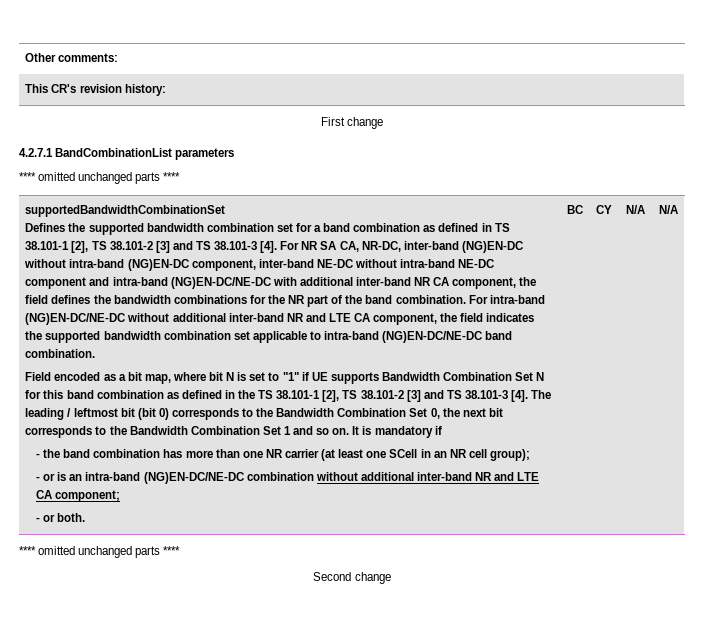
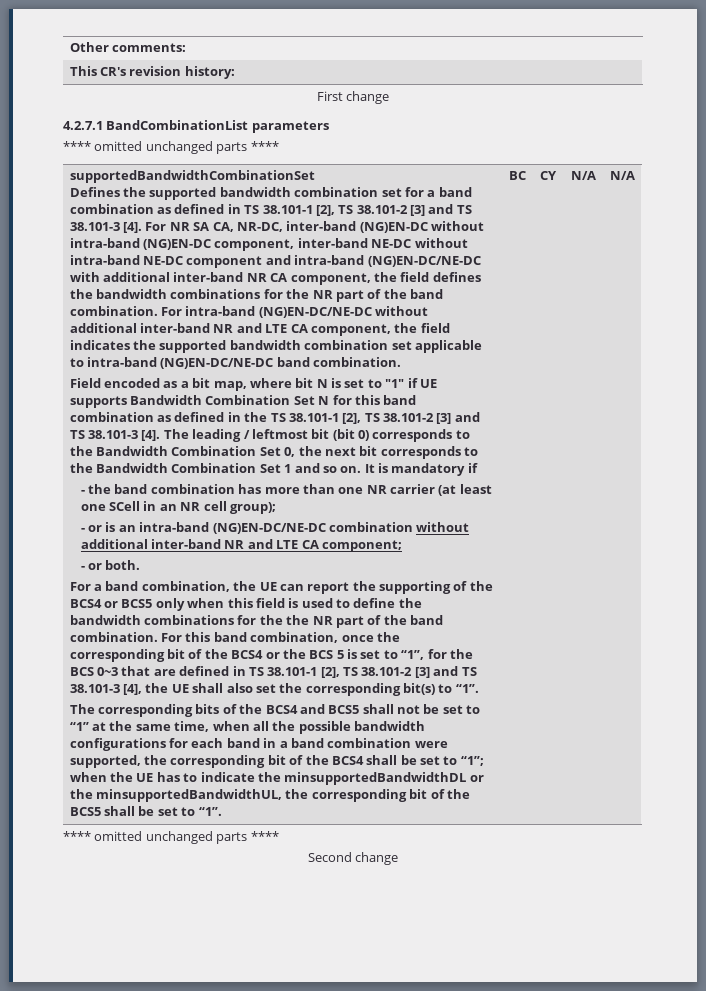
+ For a band combination, the UE can report the supporting of the BCS4 or BCS5 only when this field is used to define the bandwidth combinations for the the NR part of the band combination. For this band combination, once the corresponding bit of the BCS4 or the BCS 5 is set to “1”, for the BCS 0~3 that are defined in TS 38.101-1 [2], TS 38.101-2 [3] and TS 38.101-3 [4], the UE shall also set the corresponding bit(s) to “1”.
+ The corresponding bits of the BCS4 and BCS5 shall not be set to “1” at the same time, when all the possible bandwidth configurations for each band in a band combination were supported, the corresponding bit of the BCS4 shall be set to “1”; when the UE has to indicate the minsupportedBandwidthDL or the minsupportedBandwidthUL, the corresponding bit of the BCS5 shall be set to “1”.

